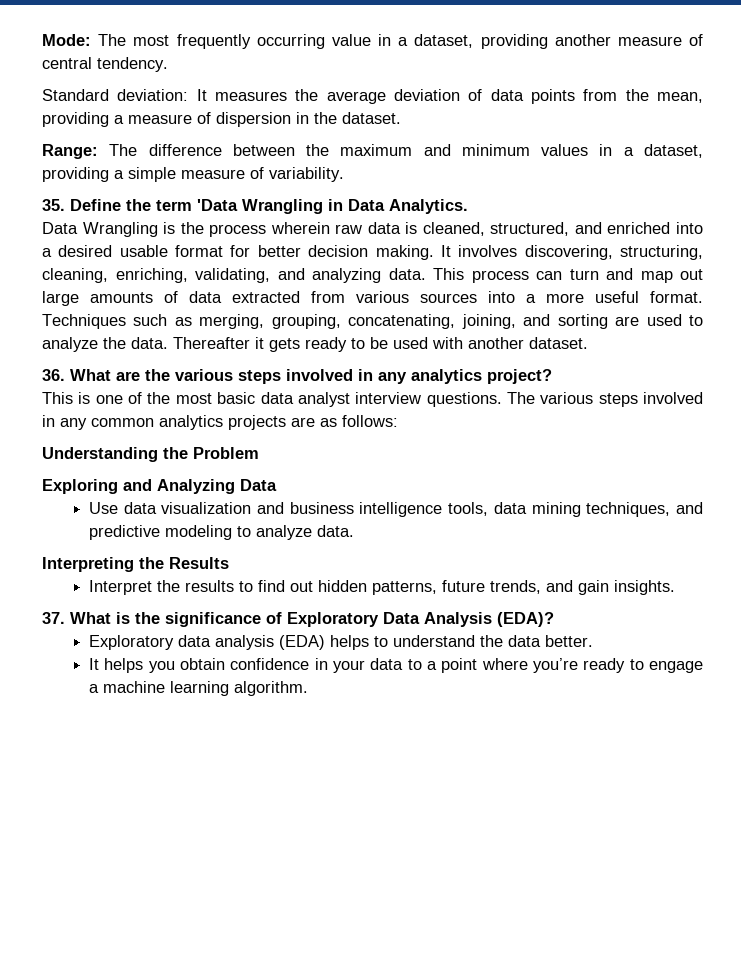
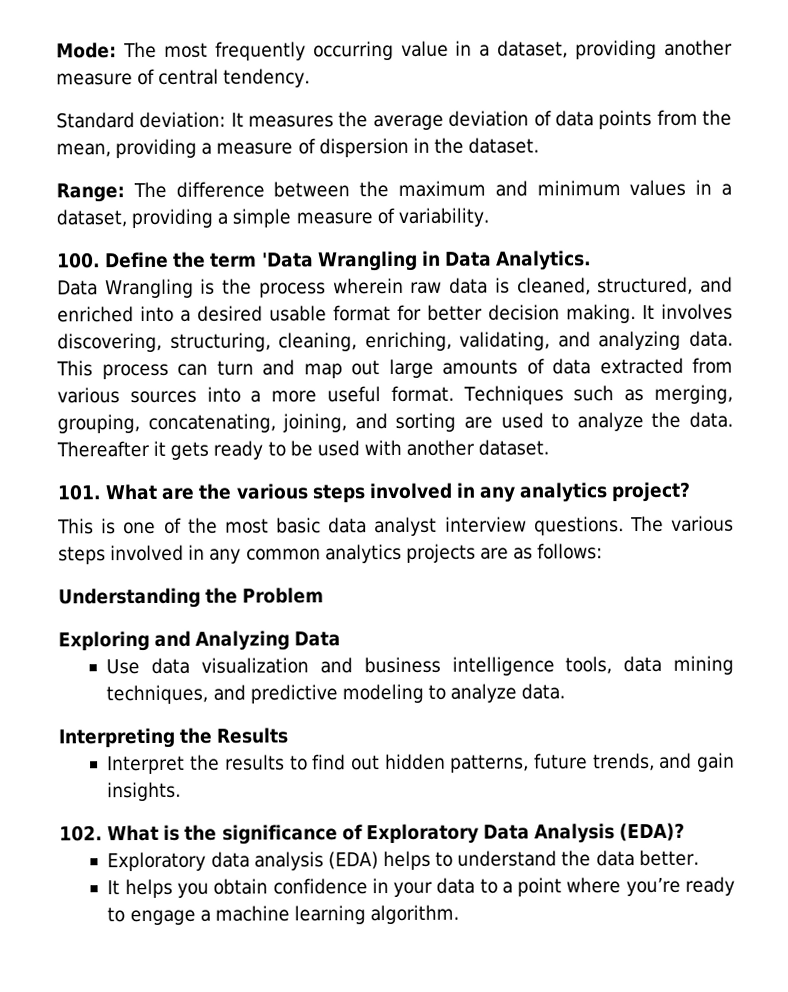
- 35. Define the term 'Data Wrangling in Data Analytics.
+ 100. Define the term 'Data Wrangling in Data Analytics.
- 36. What are the various steps involved in any analytics project?
+ 101. What are the various steps involved in any analytics project?
- 37. What is the significance of Exploratory Data Analysis (EDA)?
+ 102. What is the significance of Exploratory Data Analysis (EDA)?

